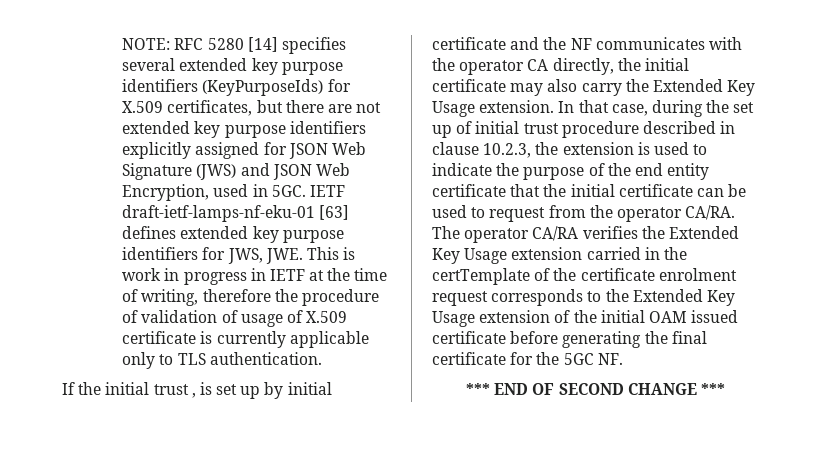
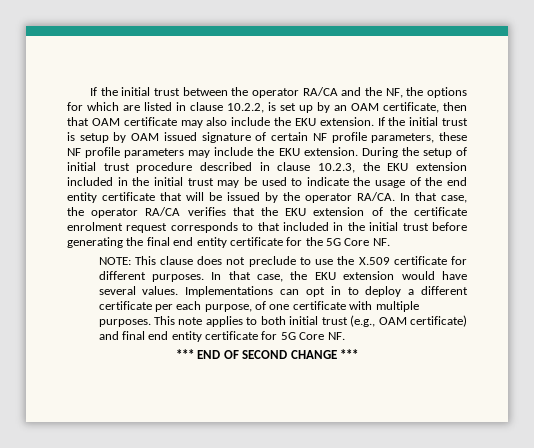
- NOTE: RFC 5280 [14] specifies several extended key purpose identifiers (KeyPurposeIds) for X.509 certificates, but there are not extended key purpose identifiers explicitly assigned for JSON Web Signature (JWS) and JSON Web Encryption, used in 5GC. IETF draft-ietf-lamps-nf-eku-01 [63] defines extended key purpose identifiers for JWS, JWE. This is work in progress in IETF at the time of writing, therefore the procedure of validation of usage of X.509 certificate is currently applicable only to TLS authentication.
- If the initial trust , is set up by initial certificate and the NF communicates with the operator CA directly, the initial certificate may also carry the Extended Key Usage extension. In that case, during the set up of initial trust procedure described in clause 10.2.3, the extension is used to indicate the purpose of the end entity certificate that the initial certificate can be used to request from the operator CA/RA. The operator CA/RA verifies the Extended Key Usage extension carried in the certTemplate of the certificate enrolment request corresponds to the Extended Key Usage extension of the initial OAM issued certificate before generating the final certificate for the 5GC NF.
+ If the initial trust between the operator RA/CA and the NF, the options for which are listed in clause 10.2.2, is set up by an OAM certificate, then that OAM certificate may also include the EKU extension. If the initial trust is setup by OAM issued signature of certain NF profile parameters, these NF profile parameters may include the EKU extension. During the setup of initial trust procedure described in clause 10.2.3, the EKU extension included in the initial trust may be used to indicate the usage of the end entity certificate that will be issued by the operator RA/CA. In that case, the operator RA/CA verifies that the EKU extension of the certificate enrolment request corresponds to that included in the initial trust before generating the final end entity certificate for the 5G Core NF.
+ NOTE: This clause does not preclude to use the X.509 certificate for different purposes. In that case, the EKU extension would have several values. Implementations can opt in to deploy a different certificate per each purpose, of one certificate with multiple purposes. This note applies to both initial trust (e.g., OAM certificate) and final end entity certificate for 5G Core NF.

